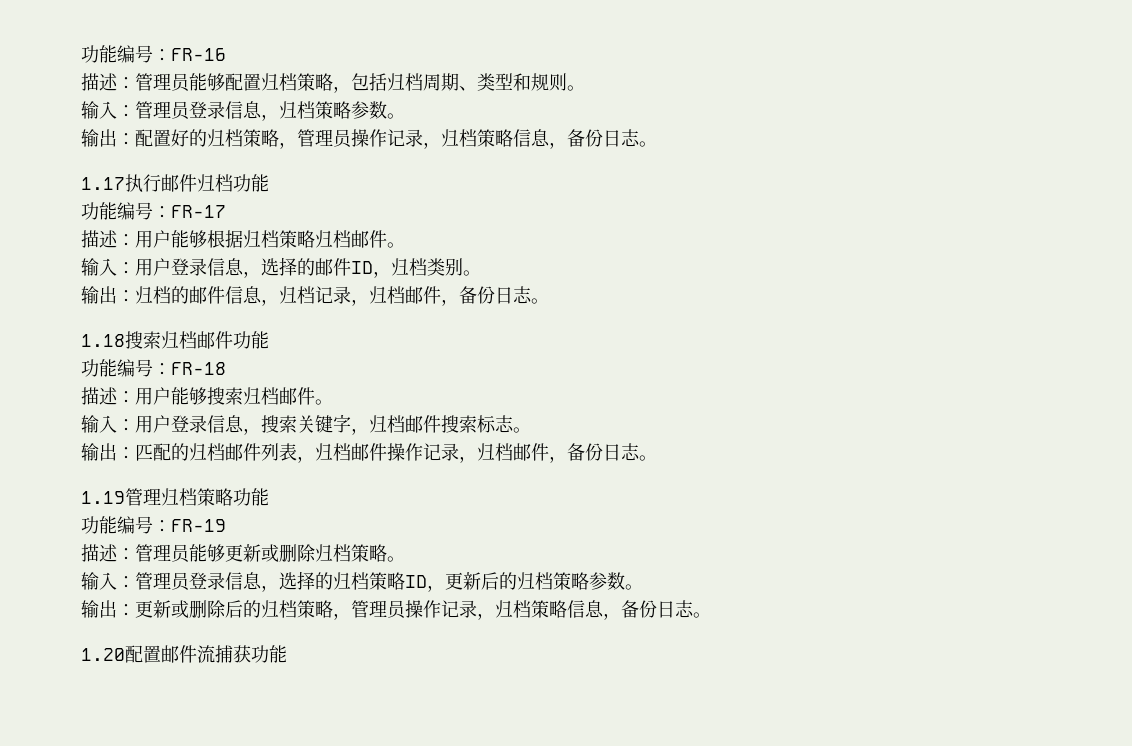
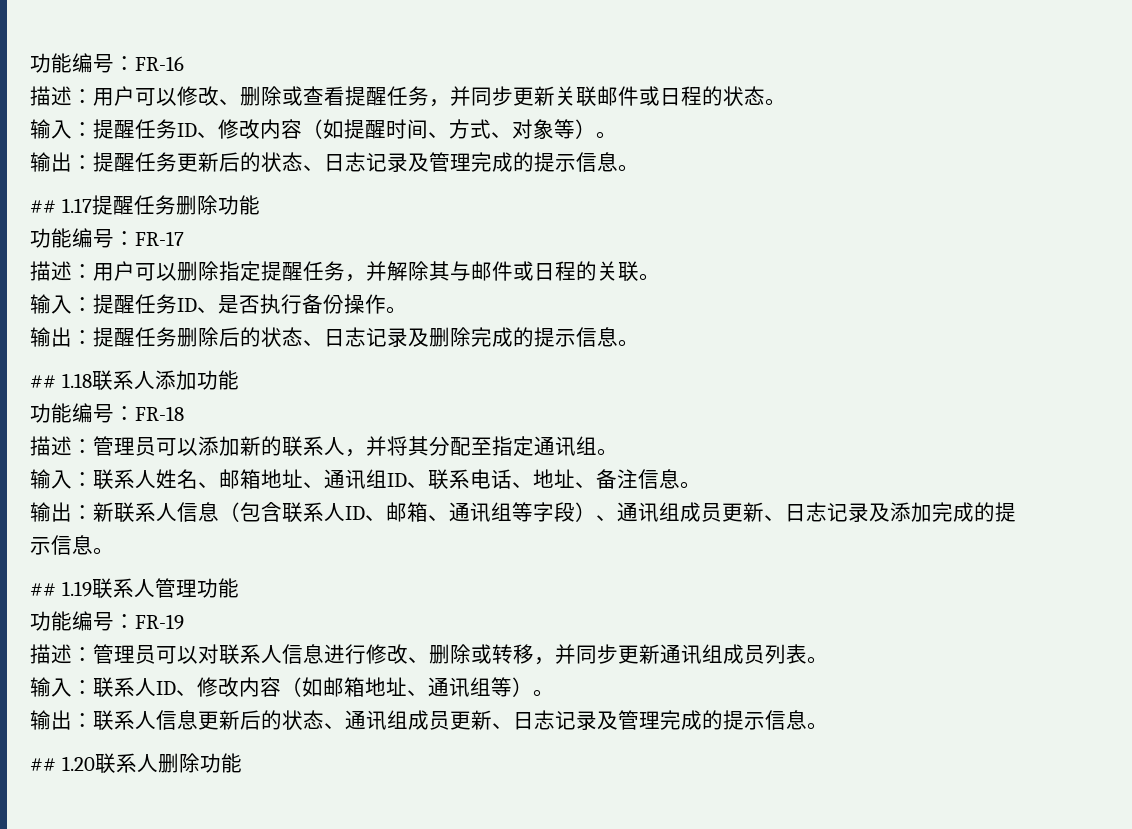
- 描述：管理员能够配置归档策略，包括归档周期、类型和规则。
- 输入：管理员登录信息，归档策略参数。
- 输出：配置好的归档策略，管理员操作记录，归档策略信息，备份日志。
- 1.17执行邮件归档功能
+ 描述：用户可以修改、删除或查看提醒任务，并同步更新关联邮件或日程的状态。
+ 输入：提醒任务ID、修改内容（如提醒时间、方式、对象等）。
+ 输出：提醒任务更新后的状态、日志记录及管理完成的提示信息。
+ ## 1.17提醒任务删除功能
- 描述：用户能够根据归档策略归档邮件。
- 输入：用户登录信息，选择的邮件ID，归档类别。
- 输出：归档的邮件信息，归档记录，归档邮件，备份日志。
- 1.18搜索归档邮件功能
+ 描述：用户可以删除指定提醒任务，并解除其与邮件或日程的关联。
+ 输入：提醒任务ID、是否执行备份操作。
+ 输出：提醒任务删除后的状态、日志记录及删除完成的提示信息。
+ ## 1.18联系人添加功能
- 描述：用户能够搜索归档邮件。
- 输入：用户登录信息，搜索关键字，归档邮件搜索标志。
- 输出：匹配的归档邮件列表，归档邮件操作记录，归档邮件，备份日志。
- 1.19管理归档策略功能
+ 描述：管理员可以添加新的联系人，并将其分配至指定通讯组。
+ 输入：联系人姓名、邮箱地址、通讯组ID、联系电话、地址、备注信息。
+ 输出：新联系人信息（包含联系人ID、邮箱、通讯组等字段）、通讯组成员更新、日志记录及添加完成的提示信息。
+ ## 1.19联系人管理功能
- 描述：管理员能够更新或删除归档策略。
- 输入：管理员登录信息，选择的归档策略ID，更新后的归档策略参数。
- 输出：更新或删除后的归档策略，管理员操作记录，归档策略信息，备份日志。
- 1.20配置邮件流捕获功能
+ 描述：管理员可以对联系人信息进行修改、删除或转移，并同步更新通讯组成员列表。
+ 输入：联系人ID、修改内容（如邮箱地址、通讯组等）。
+ 输出：联系人信息更新后的状态、通讯组成员更新、日志记录及管理完成的提示信息。
+ ## 1.20联系人删除功能

